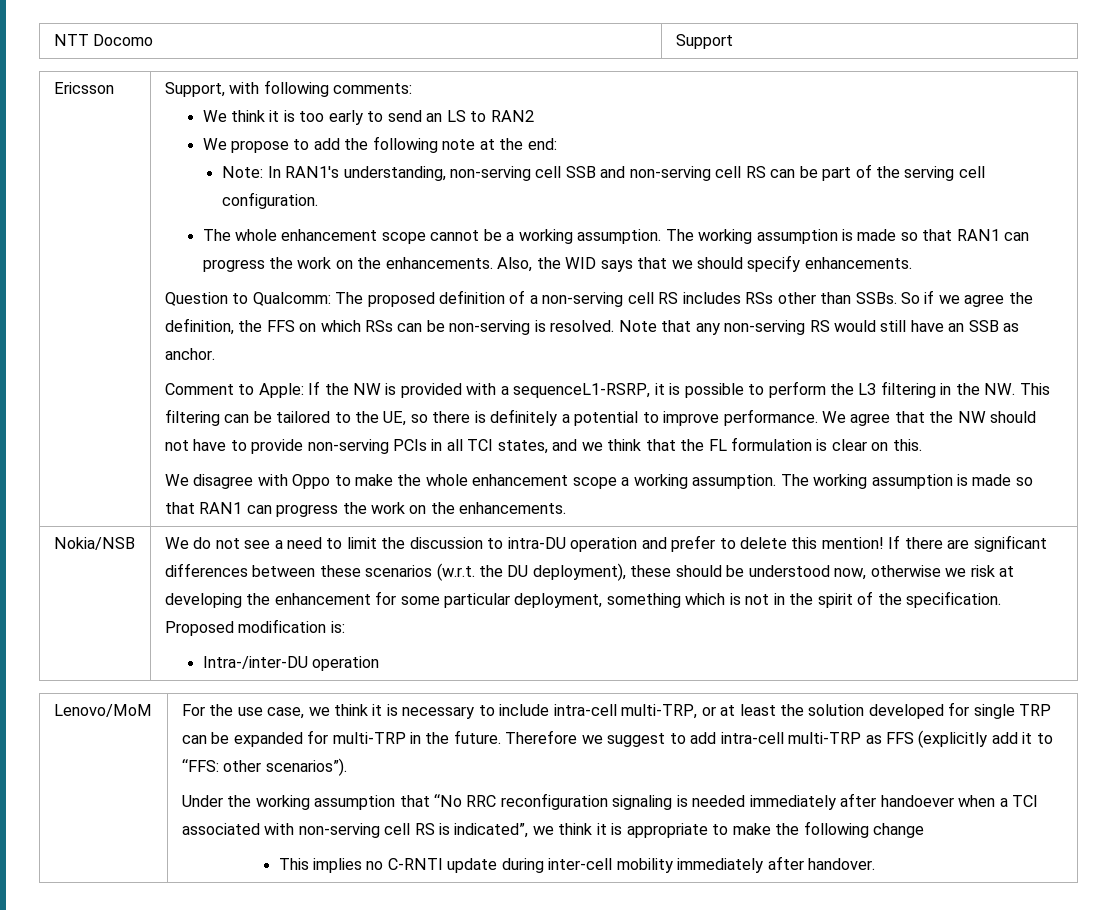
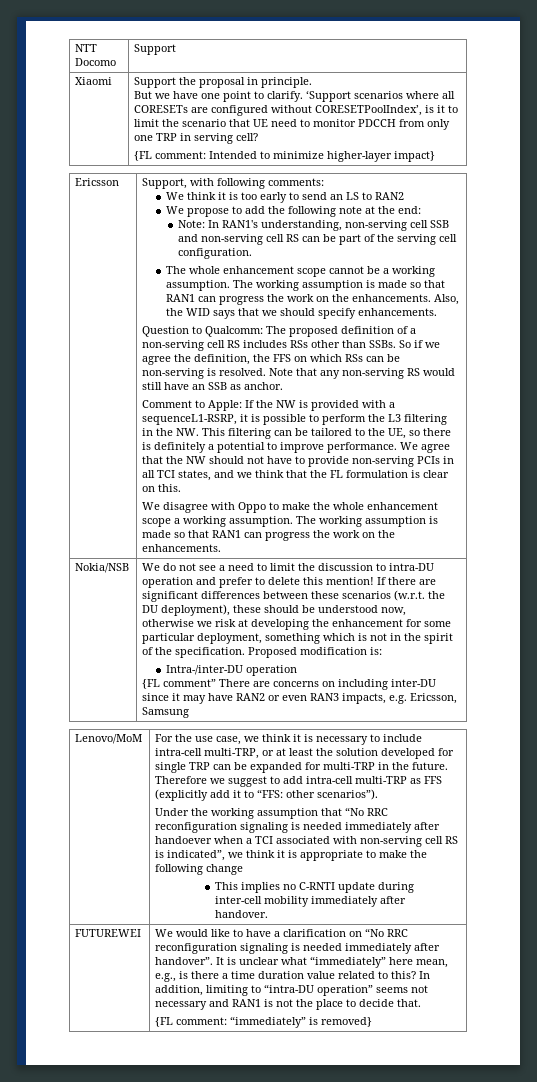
+ Xiaomi | Support the proposal in principle.
+ But we have one point to clarify. ‘Support scenarios where all CORESETs are configured without CORESETPoolIndex’, is it to limit the scenario that UE need to monitor PDCCH from only one TRP in serving cell?
+ {FL comment: Intended to minimize higher-layer impact}
+ {FL comment” There are concerns on including inter-DU since it may have RAN2 or even RAN3 impacts, e.g. Ericsson, Samsung
+ FUTUREWEI | We would like to have a clarification on “No RRC reconfiguration signaling is needed immediately after handover”. It is unclear what “immediately” here mean, e.g., is there a time duration value related to this? In addition, limiting to “intra-DU operation” seems not necessary and RAN1 is not the place to decide that.
+ {FL comment: “immediately” is removed}

